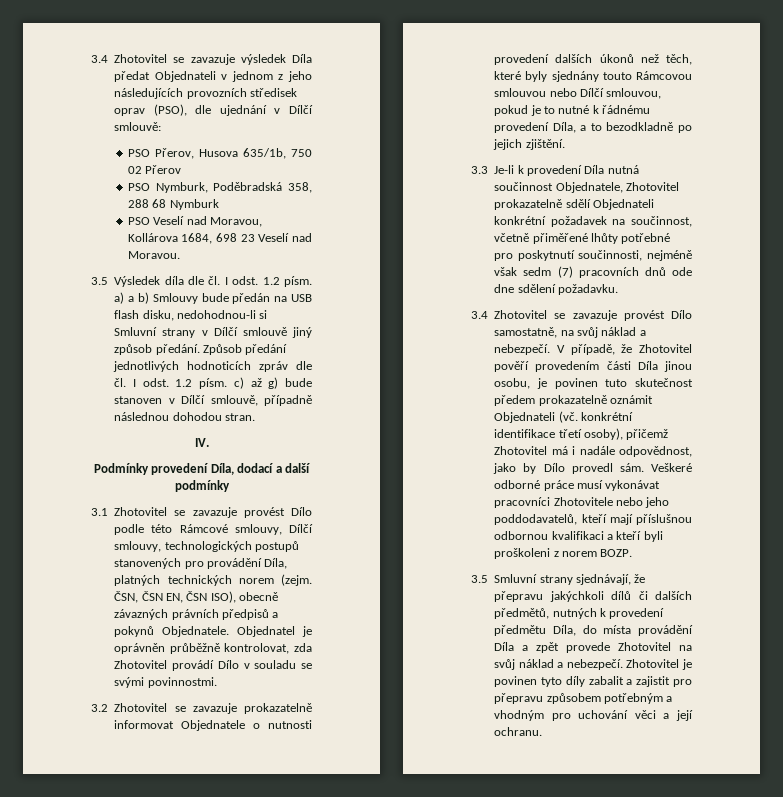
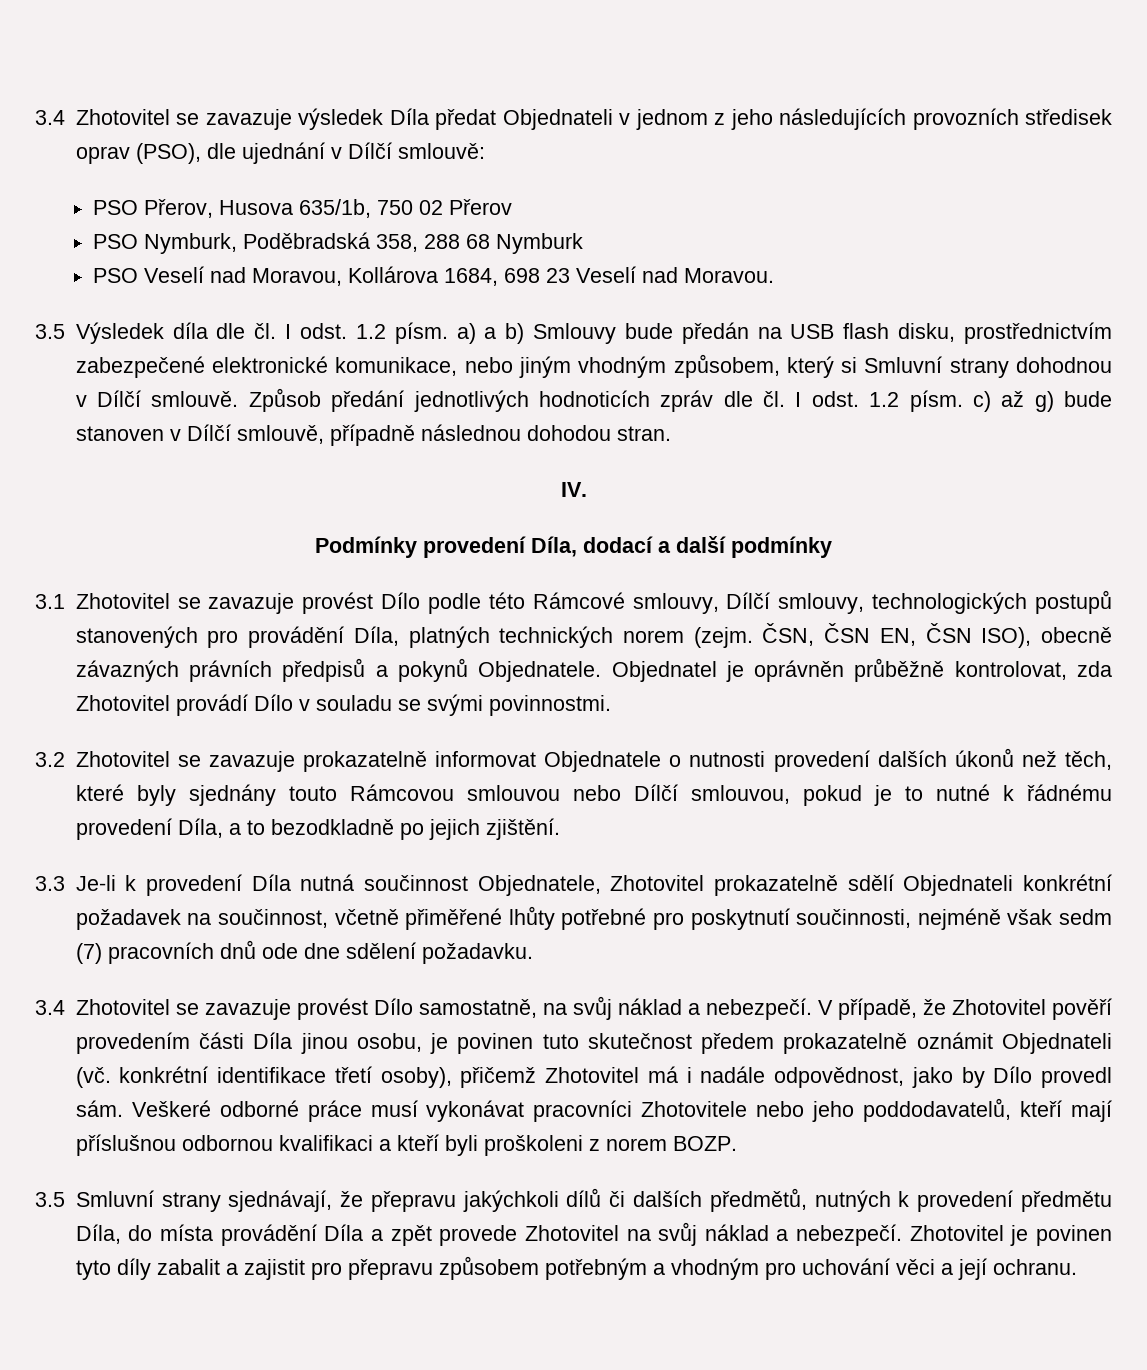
- 3.5 Výsledek díla dle čl. I odst. 1.2 písm. a) a b) Smlouvy bude předán na USB flash disku, nedohodnou-li si Smluvní strany v Dílčí smlouvě jiný způsob předání.
+ 3.5 Výsledek díla dle čl. I odst. 1.2 písm. a) a b) Smlouvy bude předán na USB flash disku, prostřednictvím zabezpečené elektronické komunikace, nebo jiným vhodným způsobem, který si Smluvní strany dohodnou v Dílčí smlouvě.

